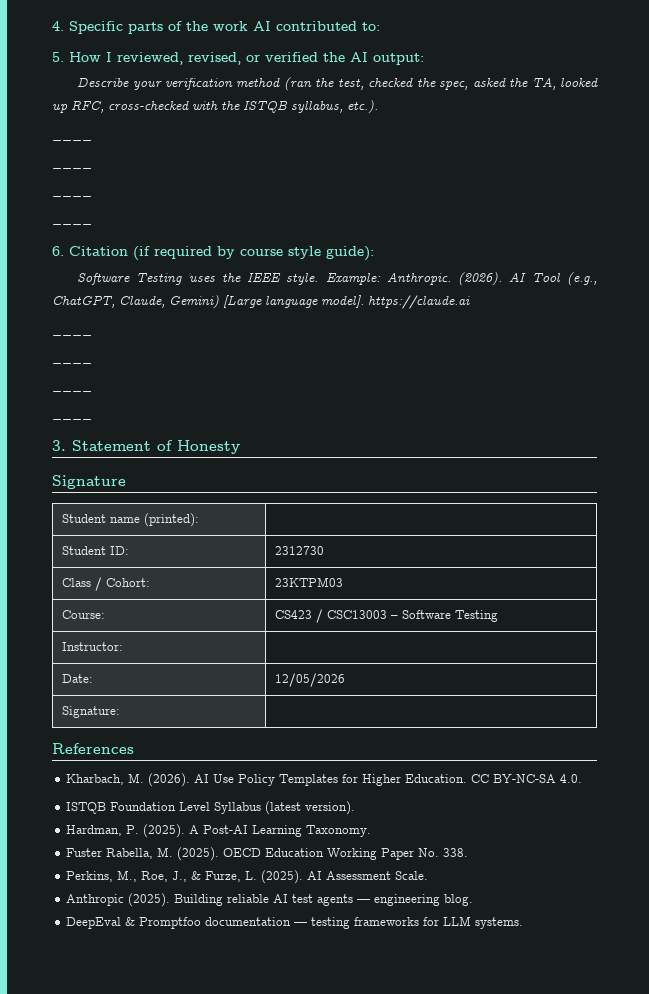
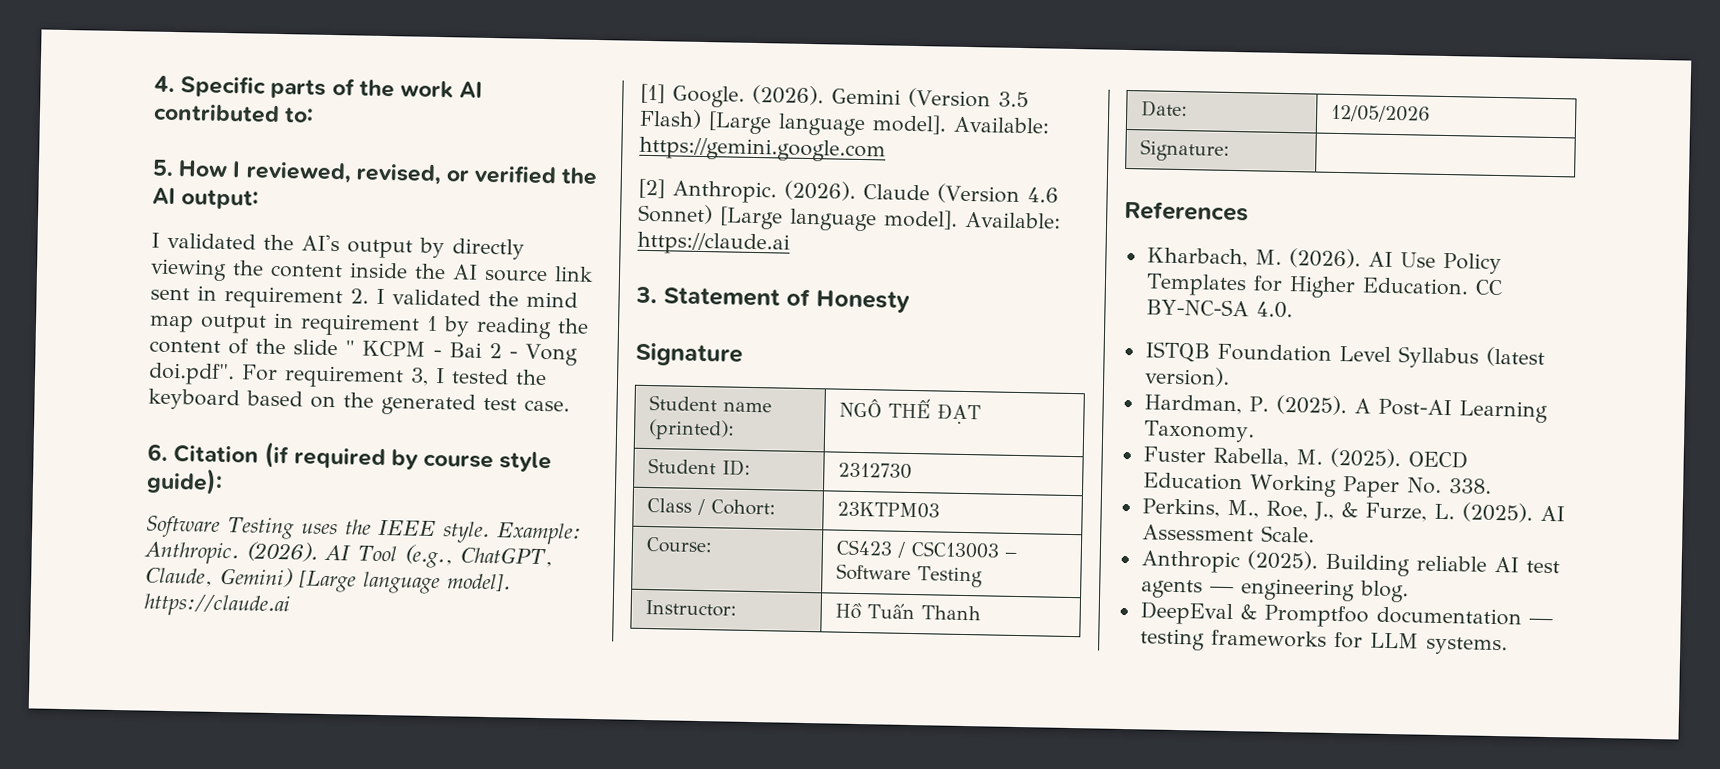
- Describe your verification method (ran the test, checked the spec, asked the TA, looked up RFC, cross-checked with the ISTQB syllabus, etc.).
- ____
- ____
- ____
- ____
+ I validated the AI's output by directly viewing the content inside the AI source link sent in requirement 2. I validated the mind map output in requirement 1 by reading the content of the slide " KCPM - Bai 2 - Vong doi.pdf". For requirement 3, I tested the keyboard based on the generated test case.
  AI Tool (e.g., ChatGPT, Claude, Gemini) [Large language model]. https://claude.ai
- ____
- ____
- ____
- ____
+ [1] Google. (2026). Gemini (Version 3.5 Flash) [Large language model]. Available: https://gemini.google.com
+ [2] Anthropic. (2026). Claude (Version 4.6 Sonnet) [Large language model]. Available: https://claude.ai
- Student name (printed): |
+ Student name (printed): | NGÔ THẾ ĐẠT
- Instructor: |
+ Instructor: | Hồ Tuấn Thanh

